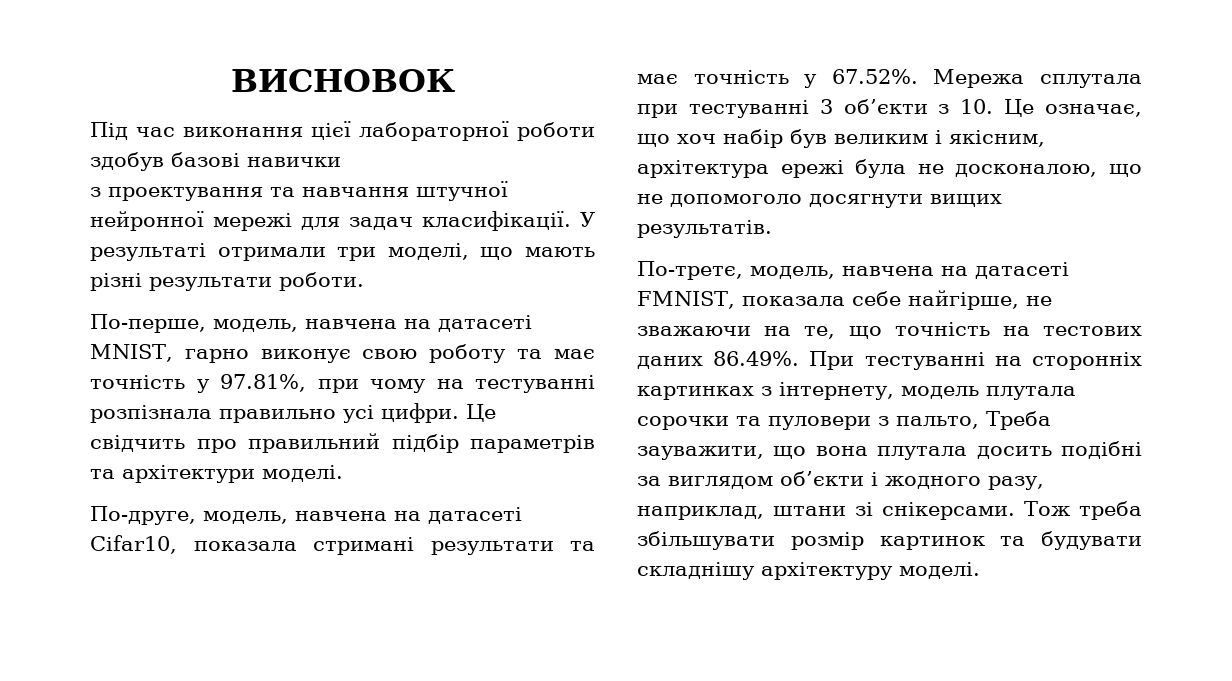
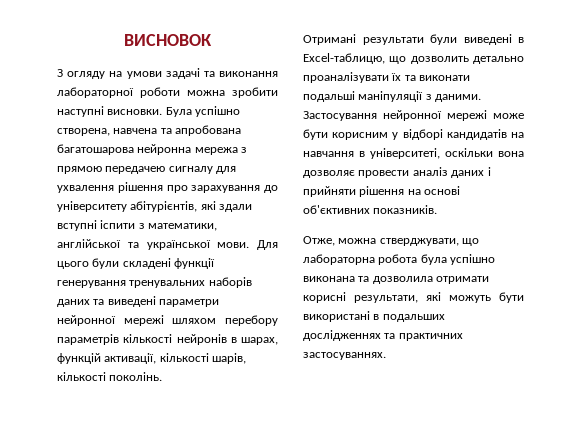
- Під час виконання цієї лабораторної роботи здобув базові навички
- з проектування та навчання штучної нейронної мережі для задач класифікації. У результаті отримали три моделі, що мають різні результати роботи.
- По-перше, модель, навчена на датасеті MNIST, гарно виконує свою роботу та має точність у 97.81%, при чому на тестуванні розпізнала правильно усі цифри. Це свідчить про правильний підбір параметрів та архітектури моделі.
- По-друге, модель, навчена на датасеті Cifar10, показала стримані результати та має точність у 67.52%. Мережа сплутала при тестуванні 3 об’єкти з 10. Це означає, що хоч набір був великим і якісним, архітектура ережі була не досконалою, що не допомоголо досягнути вищих результатів.
- По-третє, модель, навчена на датасеті FMNIST, показала себе найгірше, не зважаючи на те, що точність на тестових даних 86.49%. При тестуванні на сторонніх картинках з інтернету, модель плутала сорочки та пуловери з пальто, Треба зауважити, що вона плутала досить подібні за виглядом об’єкти і жодного разу, наприклад, штани зі снікерсами. Тож треба збільшувати розмір картинок та будувати складнішу архітектуру моделі.
+ З огляду на умови задачі та виконання лабораторної роботи можна зробити наступні висновки. Була успішно створена, навчена та апробована багатошарова нейронна мережа з прямою передачею сигналу для ухвалення рішення про зарахування до університету абітурієнтів, які здали вступні іспити з математики, англійської та української мови. Для цього були складені функції генерування тренувальних наборів даних та виведені параметри нейронної мережі шляхом перебору параметрів кількості нейронів в шарах, функцій активації, кількості шарів, кількості поколінь.
+ Отримані результати були виведені в Excel-таблицю, що дозволить детально проаналізувати їх та виконати подальші маніпуляції з даними. Застосування нейронної мережі може бути корисним у відборі кандидатів на навчання в університеті, оскільки вона дозволяє провести аналіз даних і прийняти рішення на основі об'єктивних показників.
+ Отже, можна стверджувати, що лабораторна робота була успішно виконана та дозволила отримати корисні результати, які можуть бути використані в подальших дослідженнях та практичних застосуваннях.

